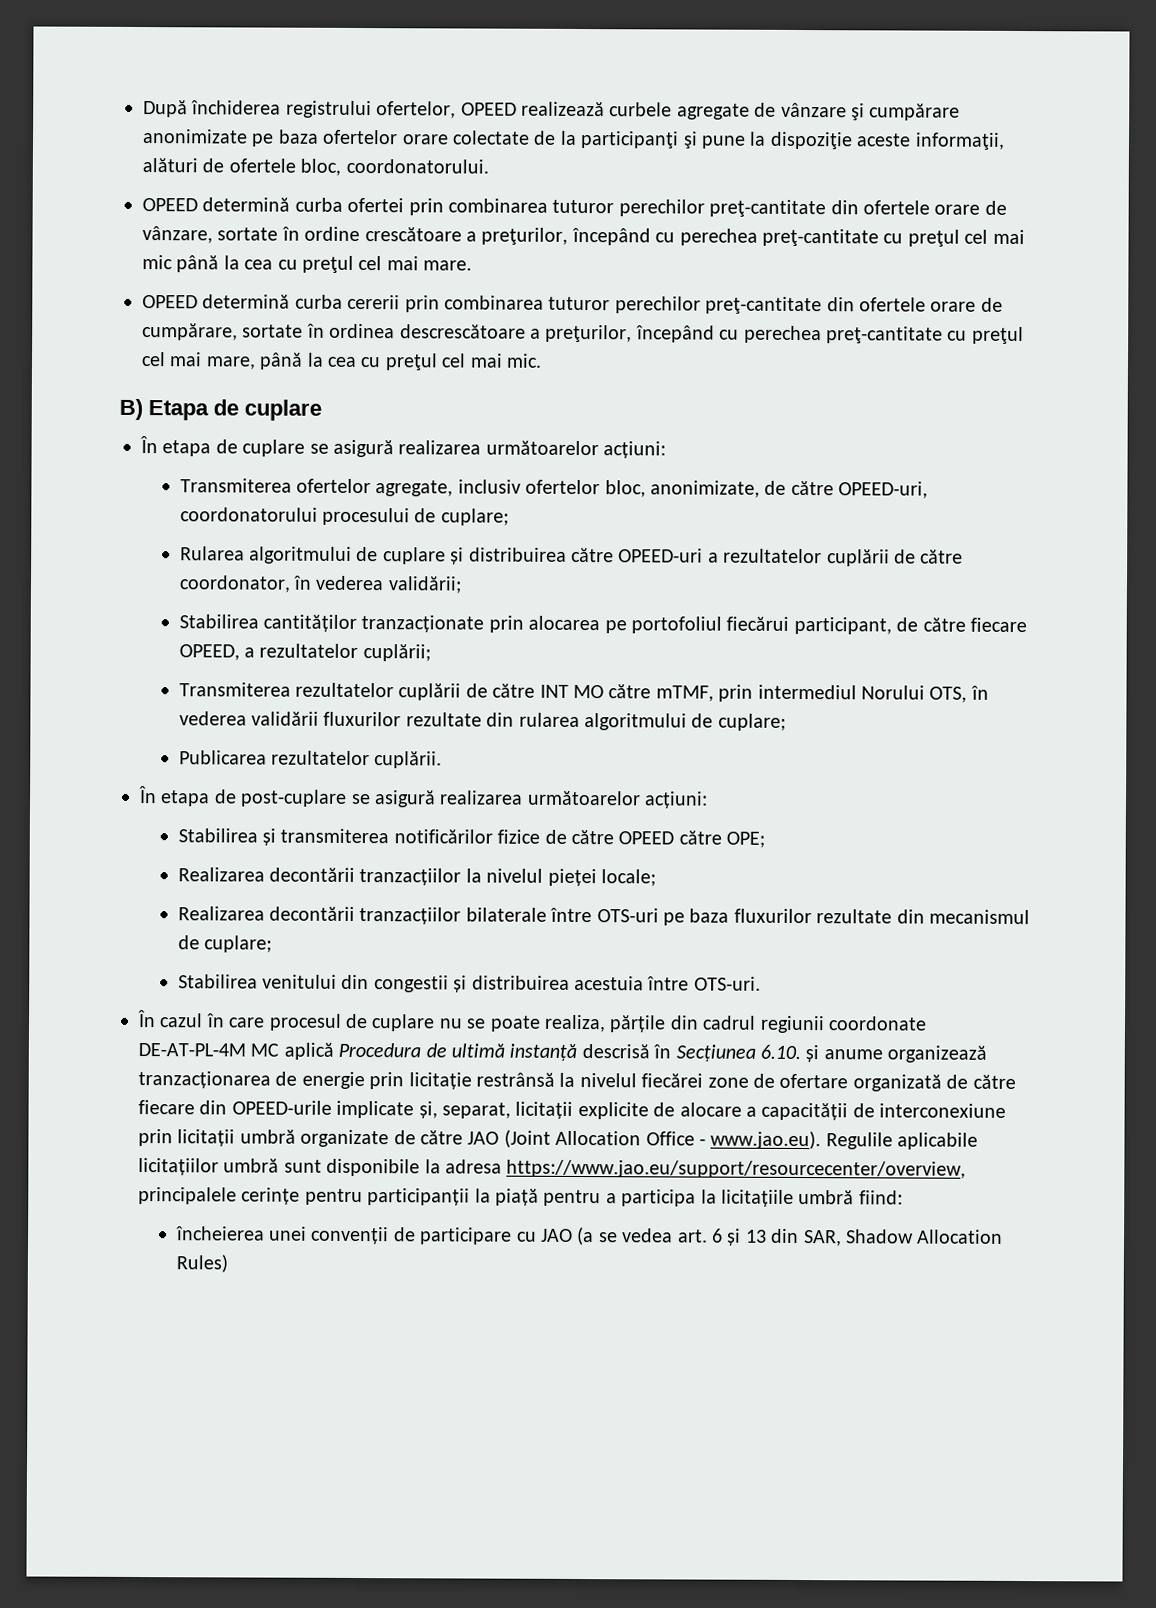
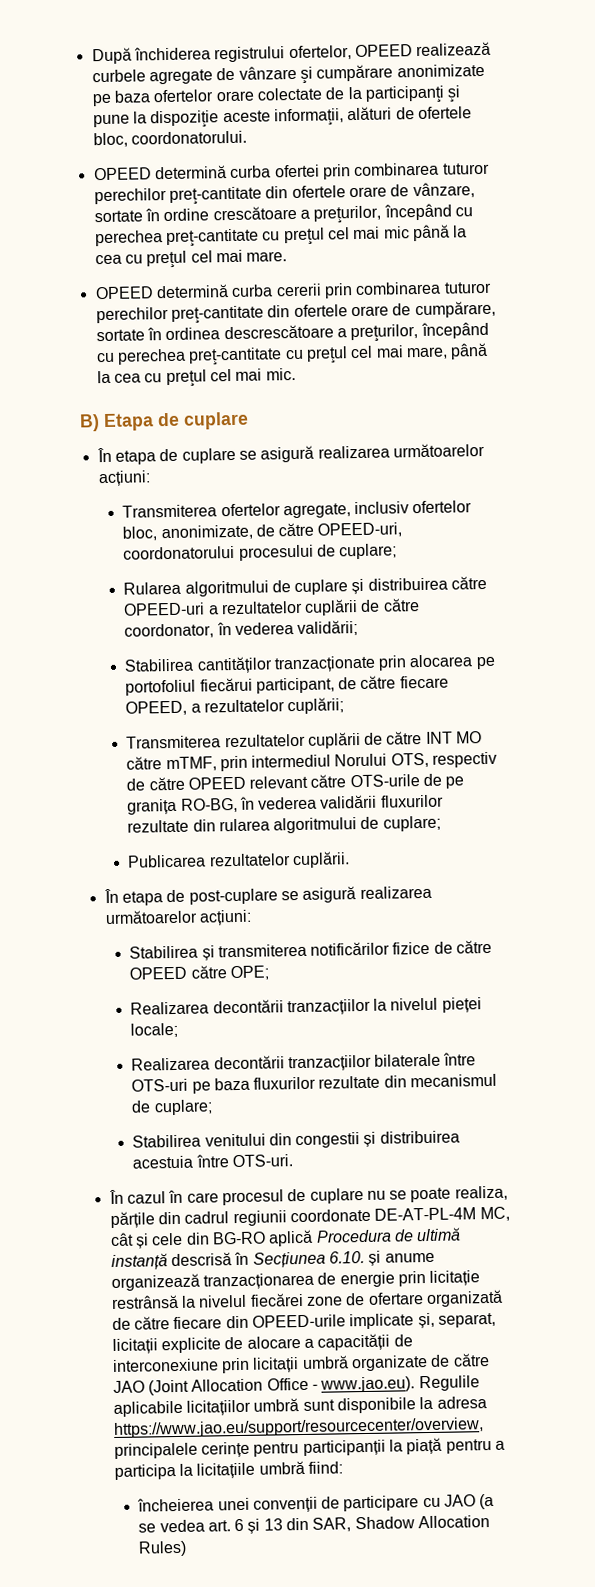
- Transmiterea rezultatelor cuplării de către INT MO către mTMF, prin intermediul Norului OTS, în vederea validării fluxurilor rezultate din rularea algoritmului de cuplare;
+ Transmiterea rezultatelor cuplării de către INT MO către mTMF, prin intermediul Norului OTS, respectiv de către OPEED relevant către OTS-urile de pe granița RO-BG, în vederea validării fluxurilor rezultate din rularea algoritmului de cuplare;
- În cazul în care procesul de cuplare nu se poate realiza, părțile din cadrul regiunii coordonate DE-AT-PL-4M MC aplică Procedura de ultimă instanță descrisă în Secțiunea 6.10. și anume organizează tranzacționarea de energie prin licitație restrânsă la nivelul fiecărei zone de ofertare organizată de către fiecare din OPEED-urile implicate și, separat, licitații explicite de alocare a capacității de interconexiune prin licitații umbră organizate de către JAO (Joint Allocation Office - www.jao.eu). Regulile aplicabile licitațiilor umbră sunt disponibile la adresa https://www.jao.eu/support/resourcecenter/overview, principalele cerințe pentru participanții la piață pentru a participa la licitațiile umbră fiind:
+ În cazul în care procesul de cuplare nu se poate realiza, părțile din cadrul regiunii coordonate DE-AT-PL-4M MC, cât și cele din BG-RO aplică Procedura de ultimă instanță descrisă în Secțiunea 6.10. și anume organizează tranzacționarea de energie prin licitație restrânsă la nivelul fiecărei zone de ofertare organizată de către fiecare din OPEED-urile implicate și, separat, licitații explicite de alocare a capacității de interconexiune prin licitații umbră organizate de către JAO (Joint Allocation Office - www.jao.eu). Regulile aplicabile licitațiilor umbră sunt disponibile la adresa https://www.jao.eu/support/resourcecenter/overview, principalele cerințe pentru participanții la piață pentru a participa la licitațiile umbră fiind:

